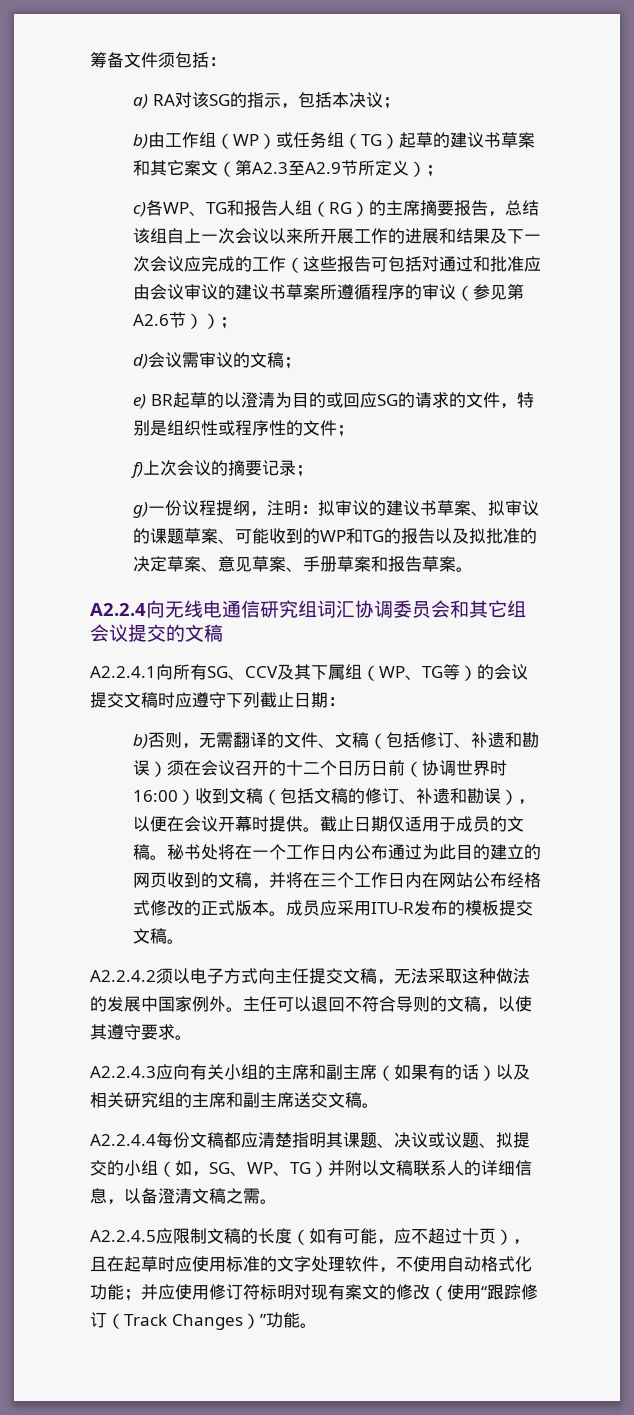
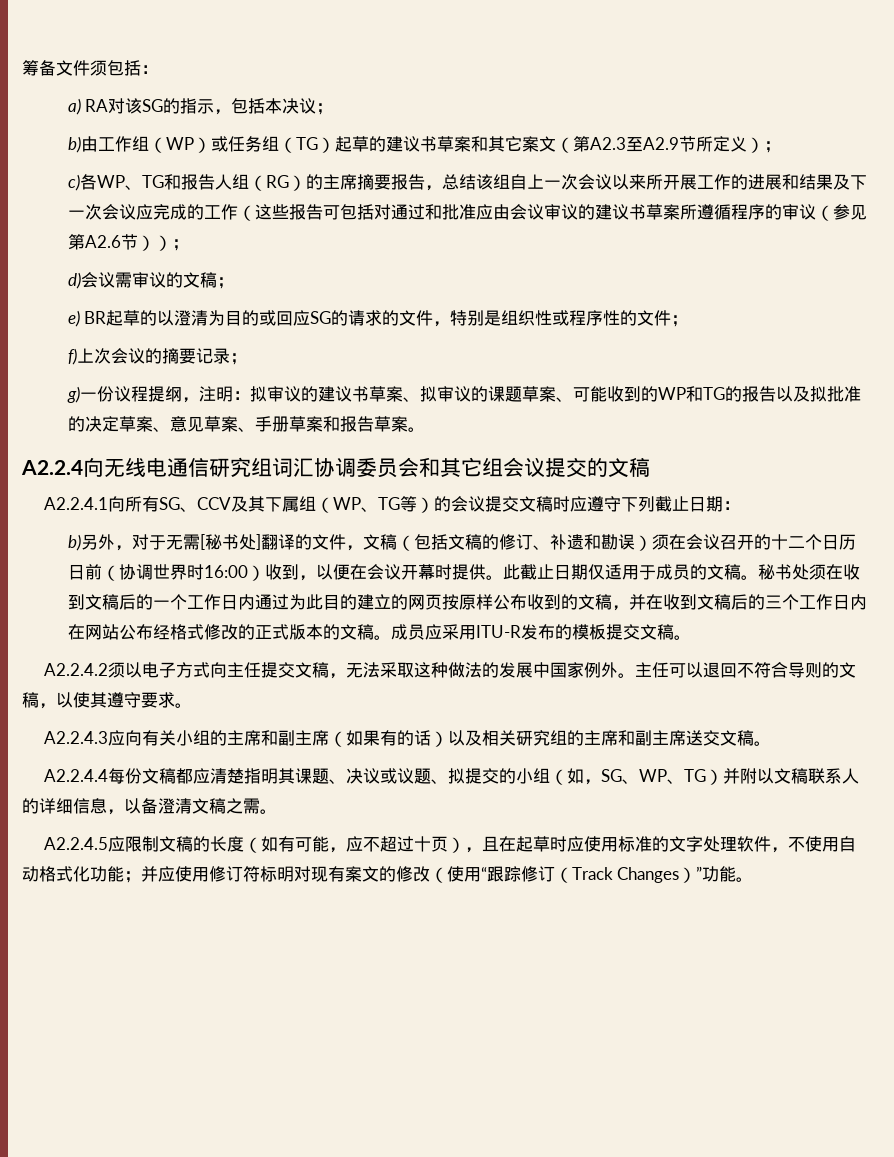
- b)否则，无需翻译的文件、文稿（包括修订、补遗和勘误）须在会议召开的十二个日历日前（协调世界时16:00）收到文稿（包括文稿的修订、补遗和勘误），以便在会议开幕时提供。
+ b)另外，对于无需[秘书处]翻译的文件，文稿（包括文稿的修订、补遗和勘误）须在会议召开的十二个日历日前（协调世界时16:00）收到，以便在会议开幕时提供。
- 截止日期仅适用于成员的文稿。
+ 此截止日期仅适用于成员的文稿。
- 秘书处将在一个工作日内公布通过为此目的建立的网页收到的文稿，并将在三个工作日内在网站公布经格式修改的正式版本。
+ 秘书处须在收到文稿后的一个工作日内通过为此目的建立的网页按原样公布收到的文稿，并在收到文稿后的三个工作日内在网站公布经格式修改的正式版本的文稿。

